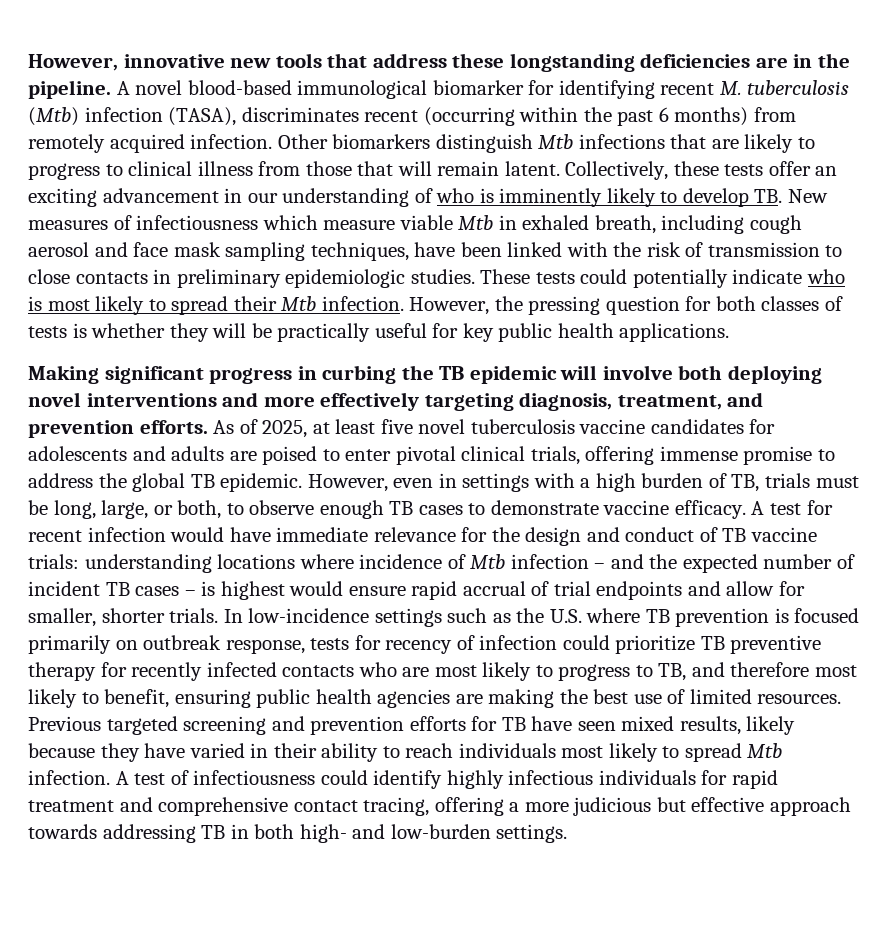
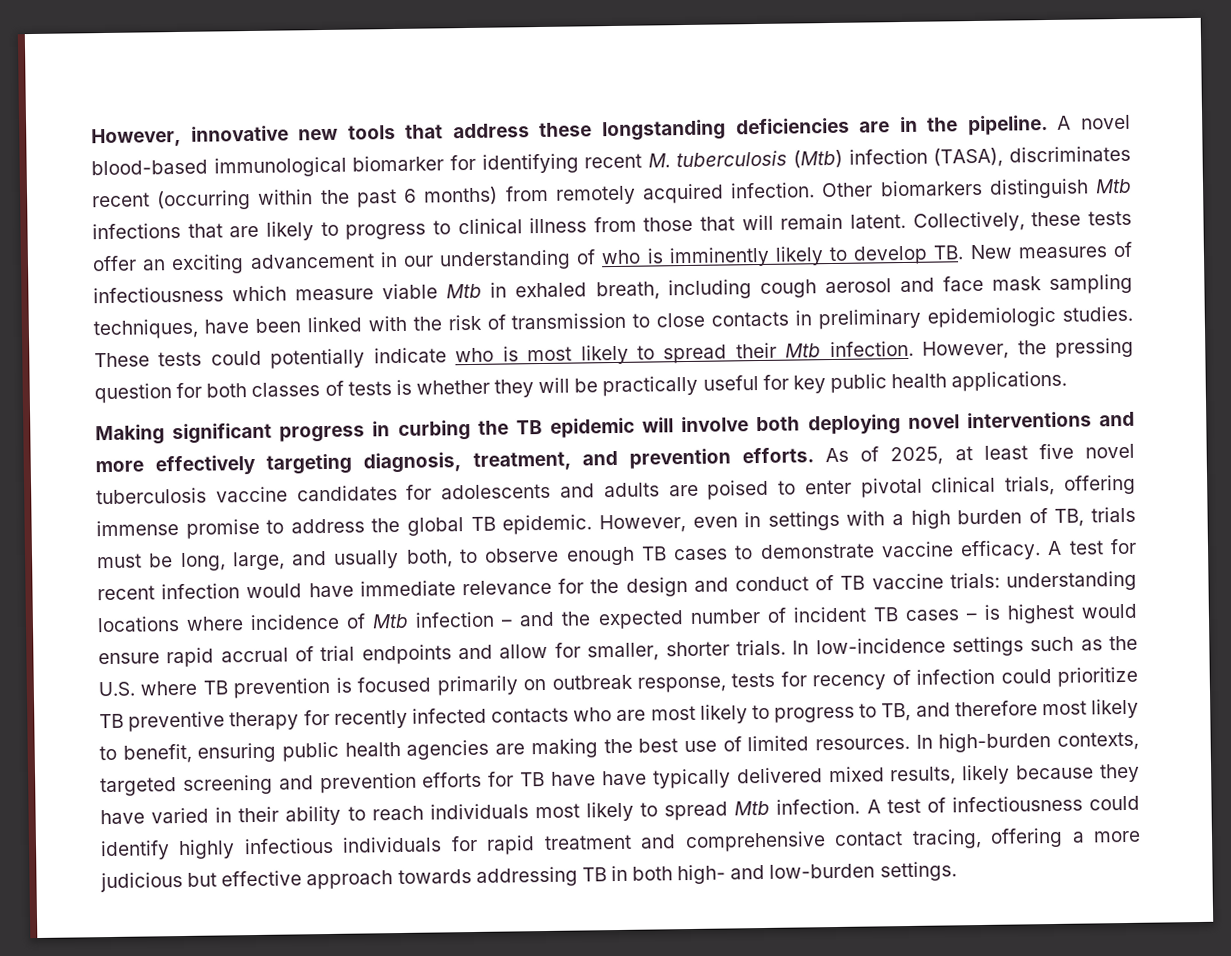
- However, even in settings with a high burden of TB, trials must be long, large, or both, to observe enough TB cases to demonstrate vaccine efficacy.
+ However, even in settings with a high burden of TB, trials must be long, large, and usually both, to observe enough TB cases to demonstrate vaccine efficacy.
- Previous targeted screening and prevention efforts for TB have seen mixed results, likely because they have varied in their ability to reach individuals most likely to spread Mtb infection.
+ In high-burden contexts, targeted screening and prevention efforts for TB have have typically delivered mixed results, likely because they have varied in their ability to reach individuals most likely to spread Mtb infection.

